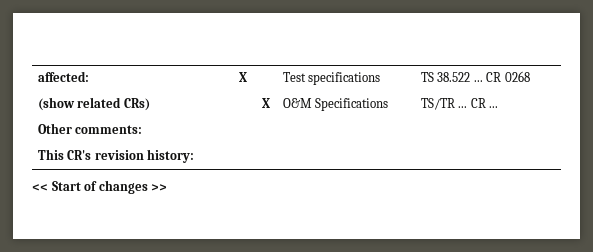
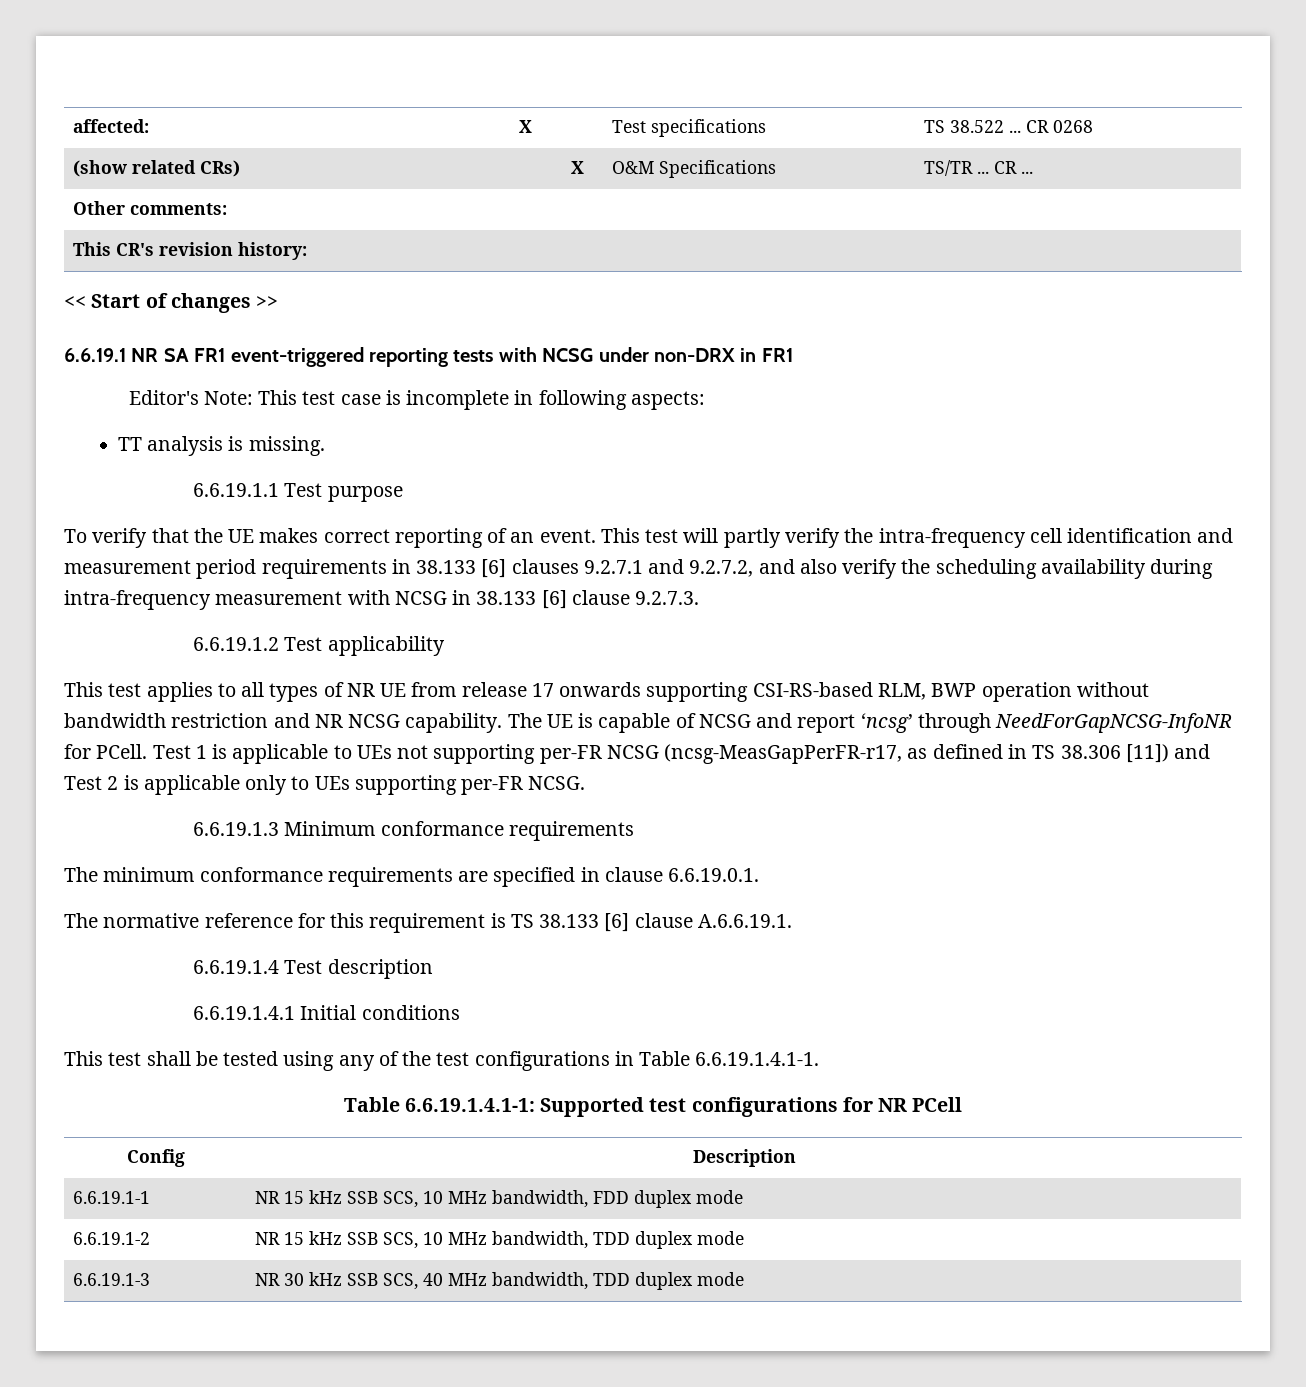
+ 6.6.19.1 NR SA FR1 event-triggered reporting tests with NCSG under non-DRX in FR1
+ Editor's Note: This test case is incomplete in following aspects:
+ TT analysis is missing.
+ 6.6.19.1.1 Test purpose
+ To verify that the UE makes correct reporting of an event. This test will partly verify the intra-frequency cell identification and measurement period requirements in 38.133 [6] clauses 9.2.7.1 and 9.2.7.2, and also verify the scheduling availability during intra-frequency measurement with NCSG in 38.133 [6] clause 9.2.7.3.
+ 6.6.19.1.2 Test applicability
+ This test applies to all types of NR UE from release 17 onwards supporting CSI-RS-based RLM, BWP operation without bandwidth restriction and NR NCSG capability. The UE is capable of NCSG and report ‘ncsg’ through NeedForGapNCSG-InfoNR for PCell. Test 1 is applicable to UEs not supporting per-FR NCSG (ncsg-MeasGapPerFR-r17, as defined in TS 38.306 [11]) and Test 2 is applicable only to UEs supporting per-FR NCSG.
+ 6.6.19.1.3 Minimum conformance requirements
+ The minimum conformance requirements are specified in clause 6.6.19.0.1.
+ The normative reference for this requirement is TS 38.133 [6] clause A.6.6.19.1.
+ 6.6.19.1.4 Test description
+ 6.6.19.1.4.1 Initial conditions
+ This test shall be tested using any of the test configurations in Table 6.6.19.1.4.1-1.
+ Table 6.6.19.1.4.1-1: Supported test configurations for NR PCell
+ Config | Description
+ 6.6.19.1-1 | NR 15 kHz SSB SCS, 10 MHz bandwidth, FDD duplex mode
+ 6.6.19.1-2 | NR 15 kHz SSB SCS, 10 MHz bandwidth, TDD duplex mode
+ 6.6.19.1-3 | NR 30 kHz SSB SCS, 40 MHz bandwidth, TDD duplex mode

